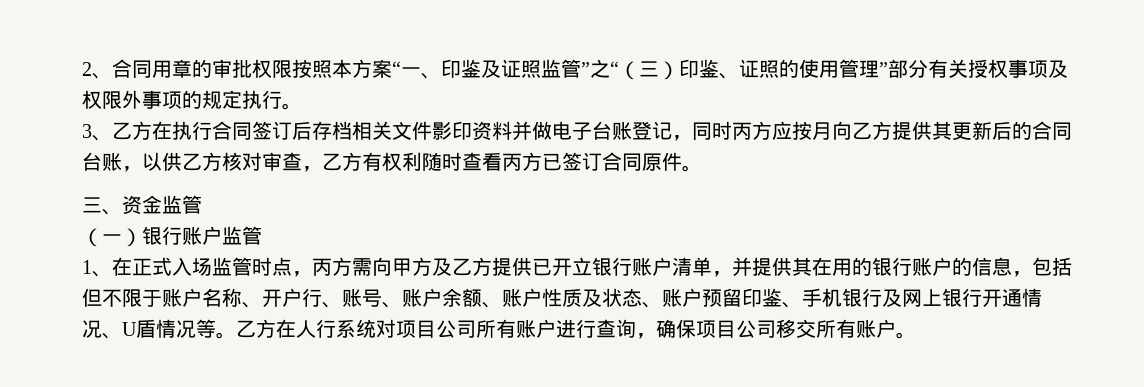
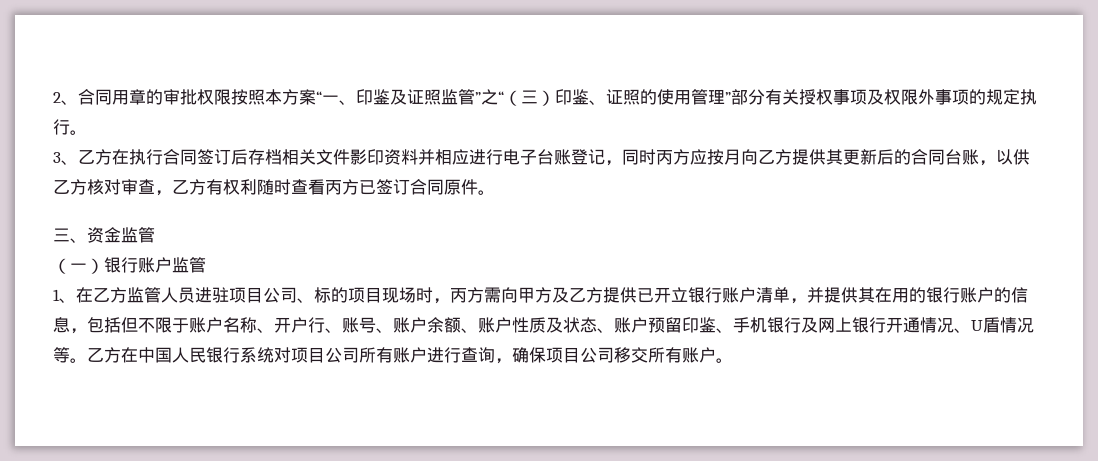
- 3、乙方在执行合同签订后存档相关文件影印资料并做电子台账登记，同时丙方应按月向乙方提供其更新后的合同台账，以供乙方核对审查，乙方有权利随时查看丙方已签订合同原件。
+ 3、乙方在执行合同签订后存档相关文件影印资料并相应进行电子台账登记，同时丙方应按月向乙方提供其更新后的合同台账，以供乙方核对审查，乙方有权利随时查看丙方已签订合同原件。
- 1、在正式入场监管时点，丙方需向甲方及乙方提供已开立银行账户清单，并提供其在用的银行账户的信息，包括但不限于账户名称、开户行、账号、账户余额、账户性质及状态、账户预留印鉴、手机银行及网上银行开通情况、U盾情况等。
+ 1、在乙方监管人员进驻项目公司、标的项目现场时，丙方需向甲方及乙方提供已开立银行账户清单，并提供其在用的银行账户的信息，包括但不限于账户名称、开户行、账号、账户余额、账户性质及状态、账户预留印鉴、手机银行及网上银行开通情况、U盾情况等。
- 乙方在人行系统对项目公司所有账户进行查询，确保项目公司移交所有账户。
+ 乙方在中国人民银行系统对项目公司所有账户进行查询，确保项目公司移交所有账户。

